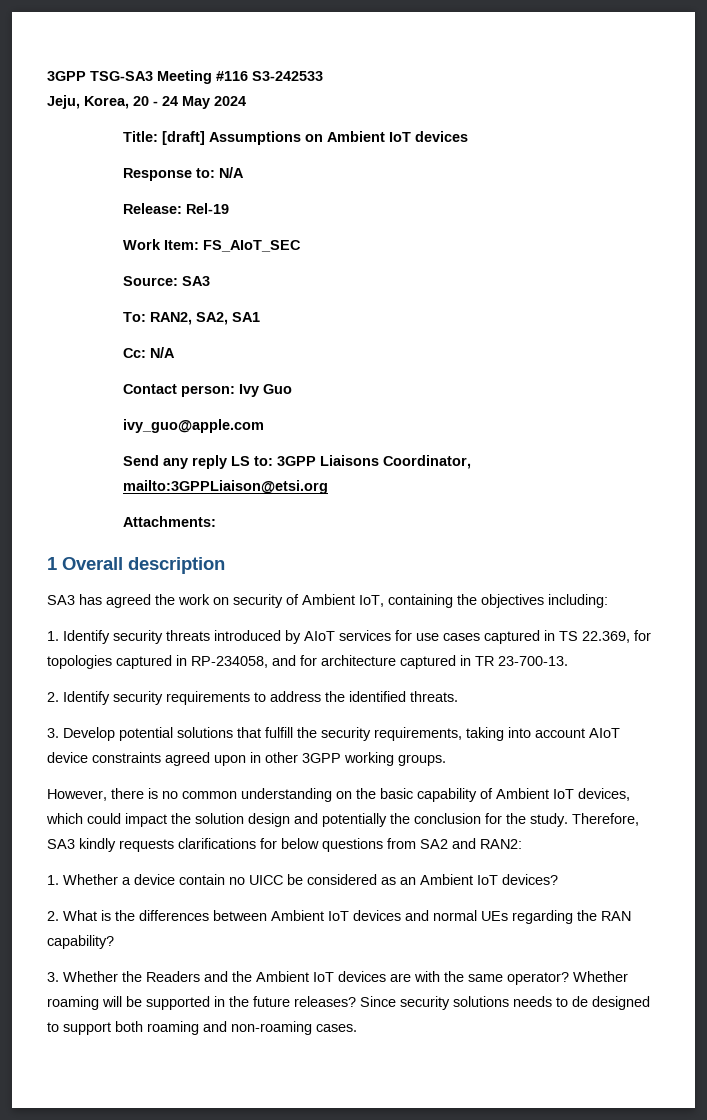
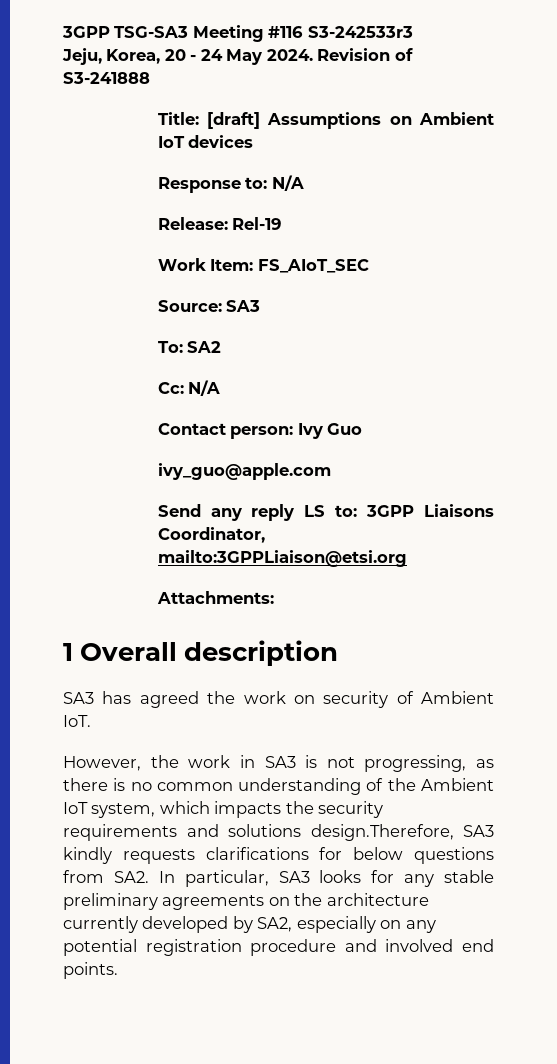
- 3GPP TSG-SA3 Meeting #116 S3-242533
+ 3GPP TSG-SA3 Meeting #116 S3-242533r3
- Jeju, Korea, 20 - 24 May 2024
+ Jeju, Korea, 20 - 24 May 2024. Revision of S3-241888
- To: RAN2, SA2, SA1
+ To: SA2
- SA3 has agreed the work on security of Ambient IoT, containing the objectives including:
- 1. Identify security threats introduced by AIoT services for use cases captured in TS 22.369, for topologies captured in RP-234058, and for architecture captured in TR 23-700-13.
- 2. Identify security requirements to address the identified threats.
- 3. Develop potential solutions that fulfill the security requirements, taking into account AIoT device constraints agreed upon in other 3GPP working groups.
- However, there is no common understanding on the basic capability of Ambient IoT devices, which could impact the solution design and potentially the conclusion for the study. Therefore, SA3 kindly requests clarifications for below questions from SA2 and RAN2:
- 1. Whether a device contain no UICC be considered as an Ambient IoT devices?
- 2. What is the differences between Ambient IoT devices and normal UEs regarding the RAN capability?
- 3. Whether the Readers and the Ambient IoT devices are with the same operator? Whether roaming will be supported in the future releases? Since security solutions needs to de designed to support both roaming and non-roaming cases.
+ SA3 has agreed the work on security of Ambient IoT.
+ However, the work in SA3 is not progressing, as there is no common understanding of the Ambient IoT system, which impacts the security requirements and solutions design.Therefore, SA3 kindly requests clarifications for below questions from SA2. In particular, SA3 looks for any stable preliminary agreements on the architecture currently developed by SA2, especially on any potential registration procedure and involved end points.

